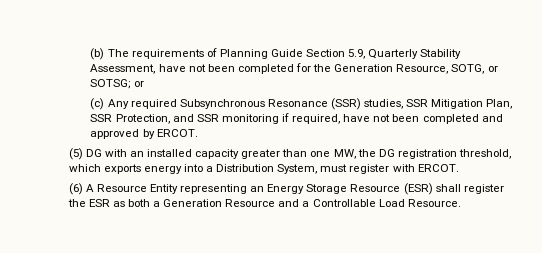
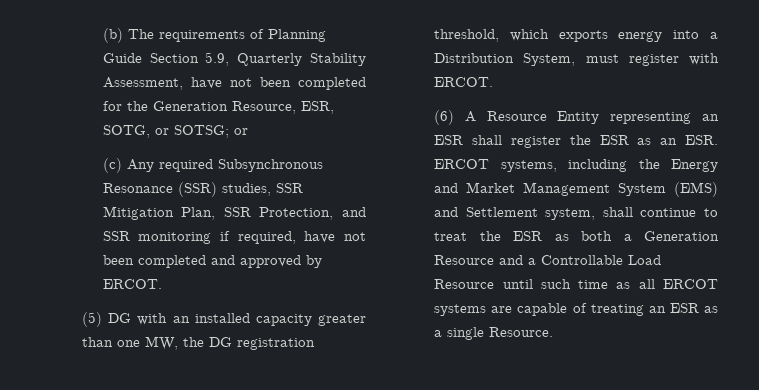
- (b) The requirements of Planning Guide Section 5.9, Quarterly Stability Assessment, have not been completed for the Generation Resource, SOTG, or SOTSG; or
+ (b) The requirements of Planning Guide Section 5.9, Quarterly Stability Assessment, have not been completed for the Generation Resource, ESR, SOTG, or SOTSG; or
- (6) A Resource Entity representing an Energy Storage Resource (ESR) shall register the ESR as both a Generation Resource and a Controllable Load Resource.
+ (6) A Resource Entity representing an ESR shall register the ESR as an ESR. ERCOT systems, including the Energy and Market Management System (EMS) and Settlement system, shall continue to treat the ESR as both a Generation Resource and a Controllable Load Resource until such time as all ERCOT systems are capable of treating an ESR as a single Resource.

